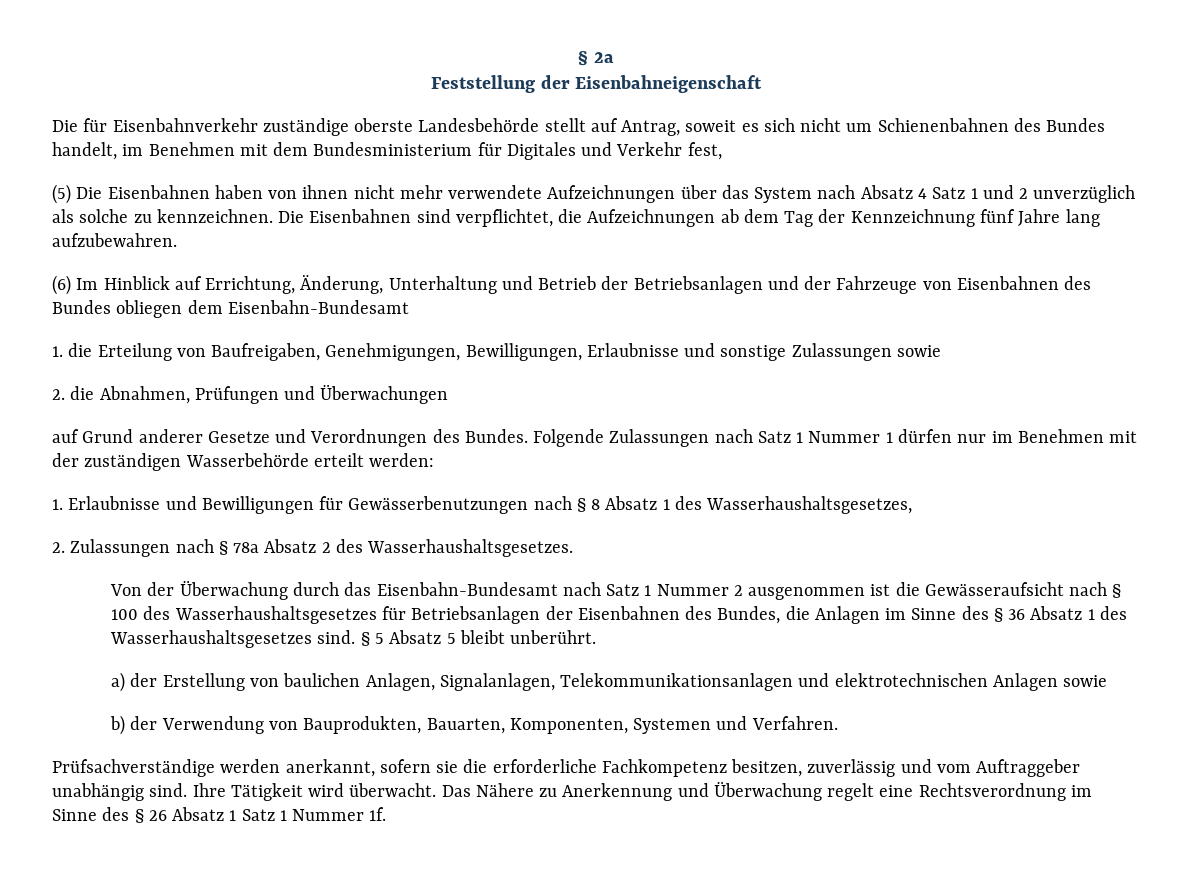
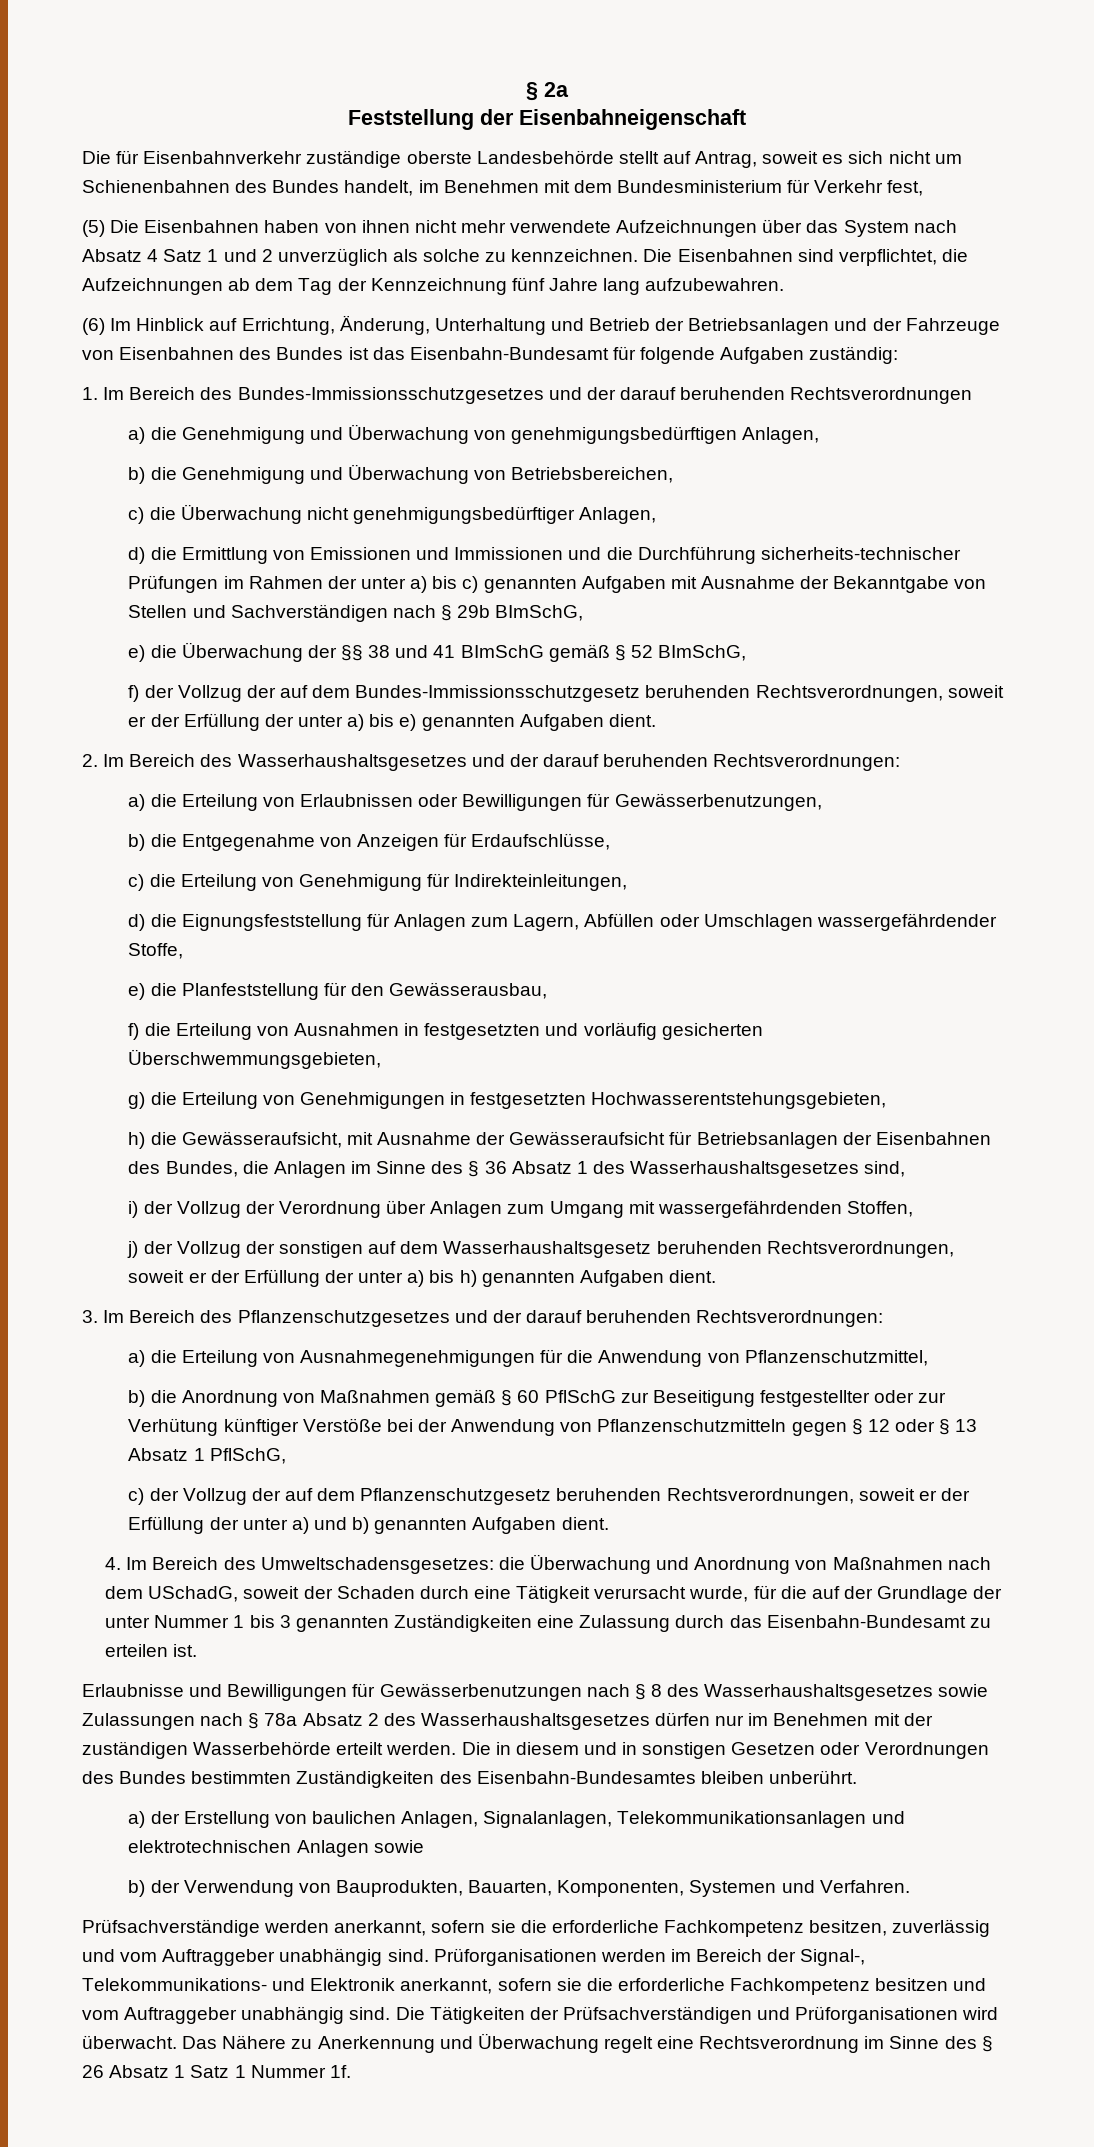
- Die für Eisenbahnverkehr zuständige oberste Landesbehörde stellt auf Antrag, soweit es sich nicht um Schienenbahnen des Bundes handelt, im Benehmen mit dem Bundesministerium für Digitales und Verkehr fest,
+ Die für Eisenbahnverkehr zuständige oberste Landesbehörde stellt auf Antrag, soweit es sich nicht um Schienenbahnen des Bundes handelt, im Benehmen mit dem Bundesministerium für Verkehr fest,
- (6) Im Hinblick auf Errichtung, Änderung, Unterhaltung und Betrieb der Betriebsanlagen und der Fahrzeuge von Eisenbahnen des Bundes obliegen dem Eisenbahn-Bundesamt
- 1. die Erteilung von Baufreigaben, Genehmigungen, Bewilligungen, Erlaubnisse und sonstige Zulassungen sowie
- 2. die Abnahmen, Prüfungen und Überwachungen
- auf Grund anderer Gesetze und Verordnungen des Bundes. Folgende Zulassungen nach Satz 1 Nummer 1 dürfen nur im Benehmen mit der zuständigen Wasserbehörde erteilt werden:
- 1. Erlaubnisse und Bewilligungen für Gewässerbenutzungen nach § 8 Absatz 1 des Wasserhaushaltsgesetzes,
- 2. Zulassungen nach § 78a Absatz 2 des Wasserhaushaltsgesetzes.
- Von der Überwachung durch das Eisenbahn-Bundesamt nach Satz 1 Nummer 2 ausgenommen ist die Gewässeraufsicht nach § 100 des Wasserhaushaltsgesetzes für Betriebsanlagen der Eisenbahnen des Bundes, die Anlagen im Sinne des § 36 Absatz 1 des Wasserhaushaltsgesetzes sind. § 5 Absatz 5 bleibt unberührt.
+ (6) Im Hinblick auf Errichtung, Änderung, Unterhaltung und Betrieb der Betriebsanlagen und der Fahrzeuge von Eisenbahnen des Bundes ist das Eisenbahn-Bundesamt für folgende Aufgaben zuständig:
+ 1. Im Bereich des Bundes-Immissionsschutzgesetzes und der darauf beruhenden Rechtsverordnungen
+ a) die Genehmigung und Überwachung von genehmigungsbedürftigen Anlagen,
+ b) die Genehmigung und Überwachung von Betriebsbereichen,
+ c) die Überwachung nicht genehmigungsbedürftiger Anlagen,
+ d) die Ermittlung von Emissionen und Immissionen und die Durchführung sicherheits-technischer Prüfungen im Rahmen der unter a) bis c) genannten Aufgaben mit Ausnahme der Bekanntgabe von Stellen und Sachverständigen nach § 29b BImSchG,
+ e) die Überwachung der §§ 38 und 41 BImSchG gemäß § 52 BImSchG,
+ f) der Vollzug der auf dem Bundes-Immissionsschutzgesetz beruhenden Rechtsverordnungen, soweit er der Erfüllung der unter a) bis e) genannten Aufgaben dient.
+ 2. Im Bereich des Wasserhaushaltsgesetzes und der darauf beruhenden Rechtsverordnungen:
+ a) die Erteilung von Erlaubnissen oder Bewilligungen für Gewässerbenutzungen,
+ b) die Entgegenahme von Anzeigen für Erdaufschlüsse,
+ c) die Erteilung von Genehmigung für Indirekteinleitungen,
+ d) die Eignungsfeststellung für Anlagen zum Lagern, Abfüllen oder Umschlagen wassergefährdender Stoffe,
+ e) die Planfeststellung für den Gewässerausbau,
+ f) die Erteilung von Ausnahmen in festgesetzten und vorläufig gesicherten Überschwemmungsgebieten,
+ g) die Erteilung von Genehmigungen in festgesetzten Hochwasserentstehungsgebieten,
+ h) die Gewässeraufsicht, mit Ausnahme der Gewässeraufsicht für Betriebsanlagen der Eisenbahnen des Bundes, die Anlagen im Sinne des § 36 Absatz 1 des Wasserhaushaltsgesetzes sind,
+ i) der Vollzug der Verordnung über Anlagen zum Umgang mit wassergefährdenden Stoffen,
+ j) der Vollzug der sonstigen auf dem Wasserhaushaltsgesetz beruhenden Rechtsverordnungen, soweit er der Erfüllung der unter a) bis h) genannten Aufgaben dient.
+ 3. Im Bereich des Pflanzenschutzgesetzes und der darauf beruhenden Rechtsverordnungen:
+ a) die Erteilung von Ausnahmegenehmigungen für die Anwendung von Pflanzenschutzmittel,
+ b) die Anordnung von Maßnahmen gemäß § 60 PflSchG zur Beseitigung festgestellter oder zur Verhütung künftiger Verstöße bei der Anwendung von Pflanzenschutzmitteln gegen § 12 oder § 13 Absatz 1 PflSchG,
+ c) der Vollzug der auf dem Pflanzenschutzgesetz beruhenden Rechtsverordnungen, soweit er der Erfüllung der unter a) und b) genannten Aufgaben dient.
+ 4. Im Bereich des Umweltschadensgesetzes: die Überwachung und Anordnung von Maßnahmen nach dem USchadG, soweit der Schaden durch eine Tätigkeit verursacht wurde, für die auf der Grundlage der unter Nummer 1 bis 3 genannten Zuständigkeiten eine Zulassung durch das Eisenbahn-Bundesamt zu erteilen ist.
+ Erlaubnisse und Bewilligungen für Gewässerbenutzungen nach § 8 des Wasserhaushaltsgesetzes sowie Zulassungen nach § 78a Absatz 2 des Wasserhaushaltsgesetzes dürfen nur im Benehmen mit der zuständigen Wasserbehörde erteilt werden. Die in diesem und in sonstigen Gesetzen oder Verordnungen des Bundes bestimmten Zuständigkeiten des Eisenbahn-Bundesamtes bleiben unberührt.
- Ihre Tätigkeit wird überwacht.
+ Prüforganisationen werden im Bereich der Signal-, Telekommunikations- und Elektronik anerkannt, sofern sie die erforderliche Fachkompetenz besitzen und vom Auftraggeber unabhängig sind. Die Tätigkeiten der Prüfsachverständigen und Prüforganisationen wird überwacht.

